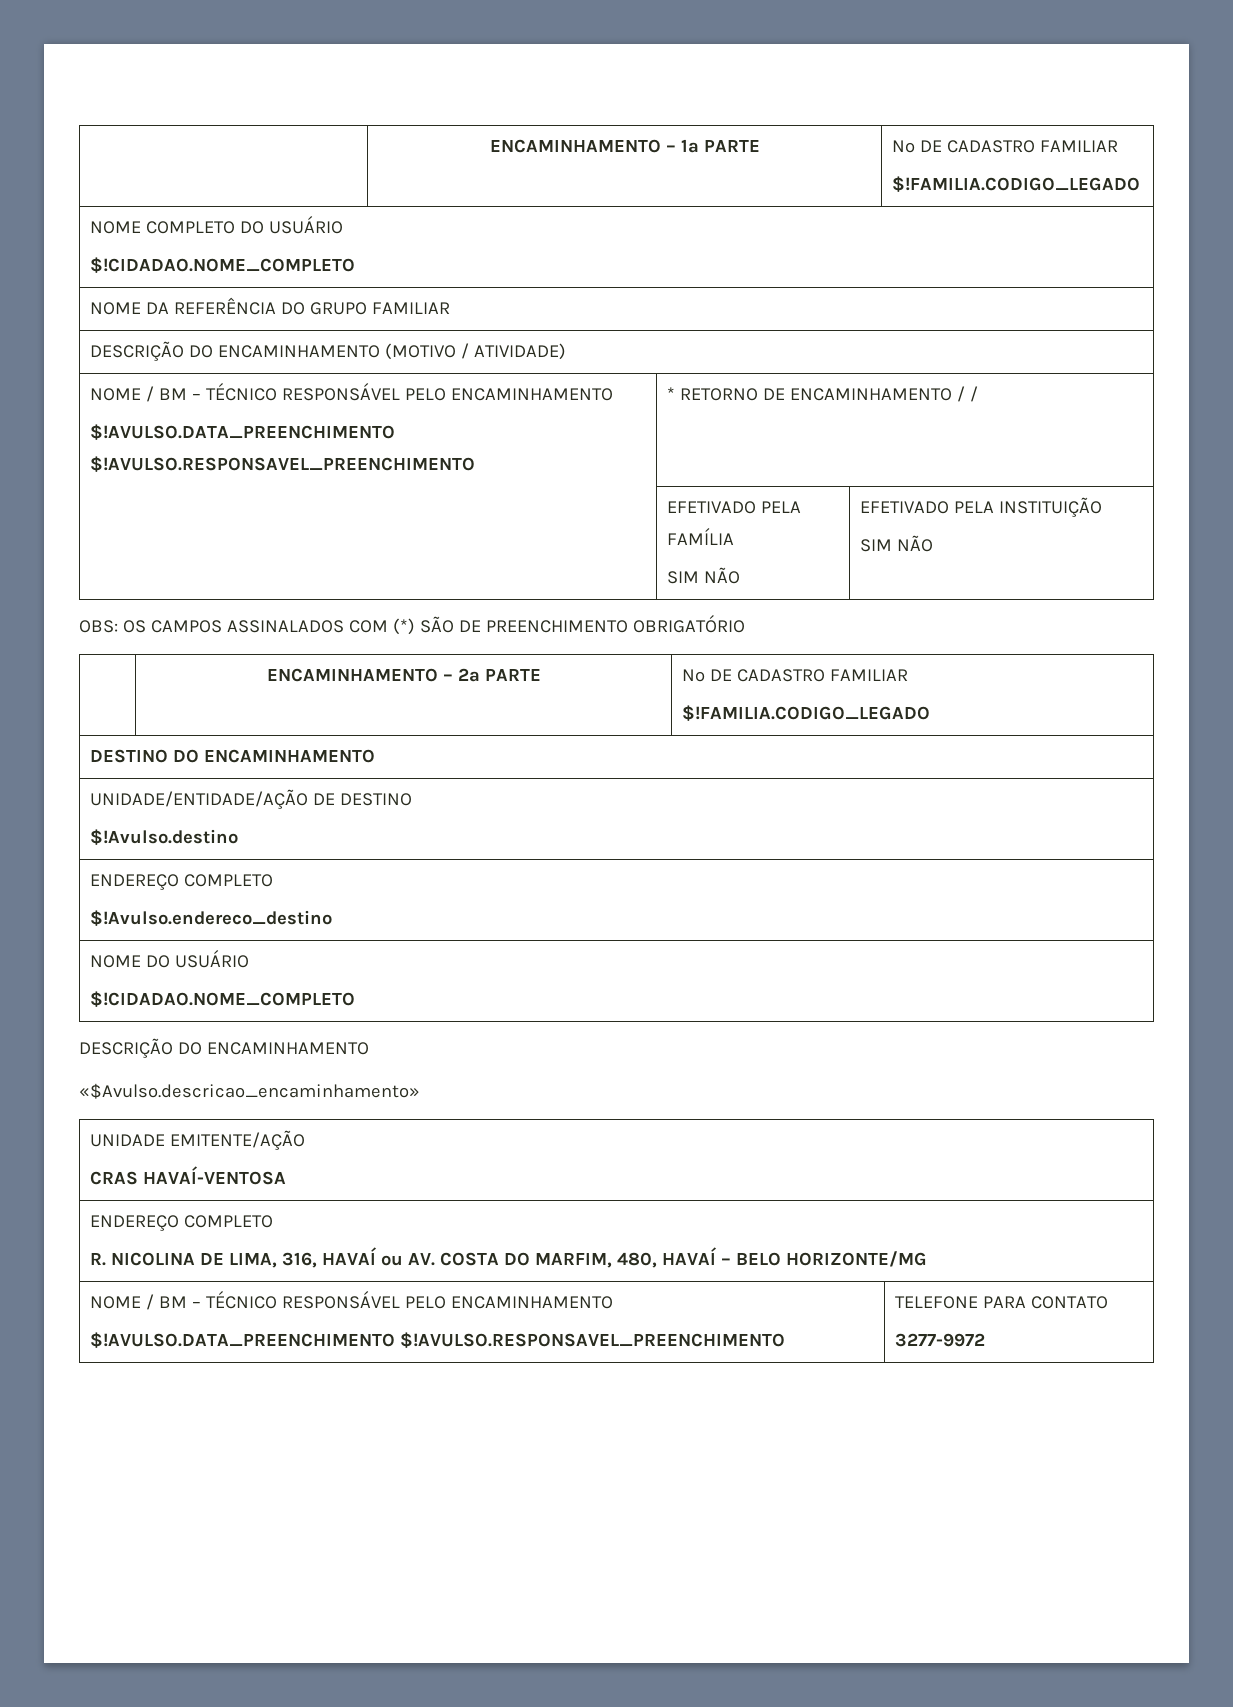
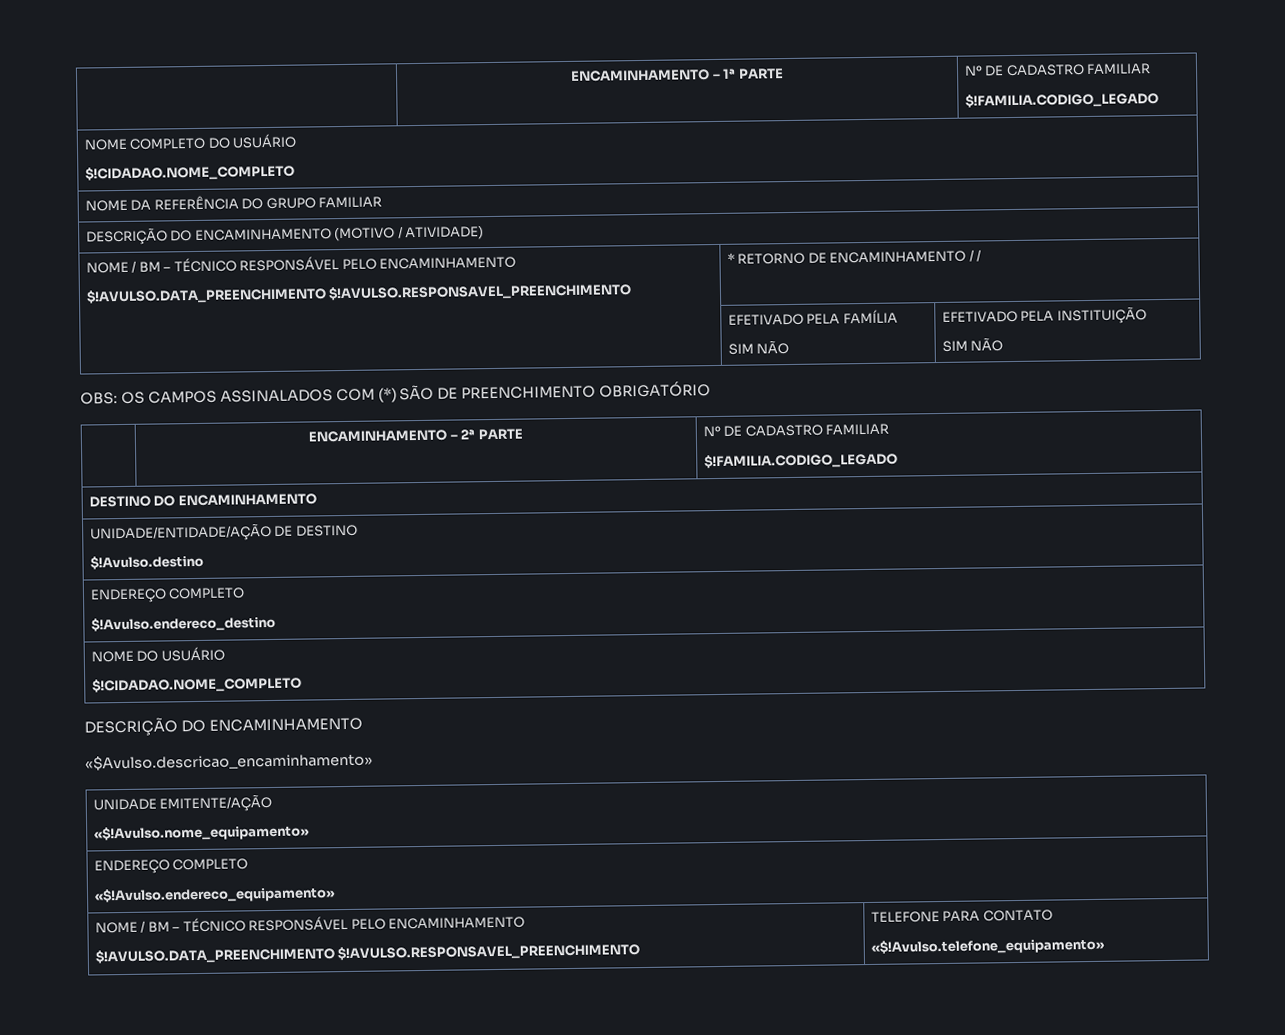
  UNIDADE EMITENTE/AÇÃO
- CRAS HAVAÍ-VENTOSA
+ «$!Avulso.nome_equipamento»
  ENDEREÇO COMPLETO
- R. NICOLINA DE LIMA, 316, HAVAÍ ou AV. COSTA DO MARFIM, 480, HAVAÍ – BELO HORIZONTE/MG
+ «$!Avulso.endereco_equipamento»
  NOME / BM – TÉCNICO RESPONSÁVEL PELO ENCAMINHAMENTO
  $!AVULSO.DATA_PREENCHIMENTO $!AVULSO.RESPONSAVEL_PREENCHIMENTO | TELEFONE PARA CONTATO
- 3277-9972
+ «$!Avulso.telefone_equipamento»

